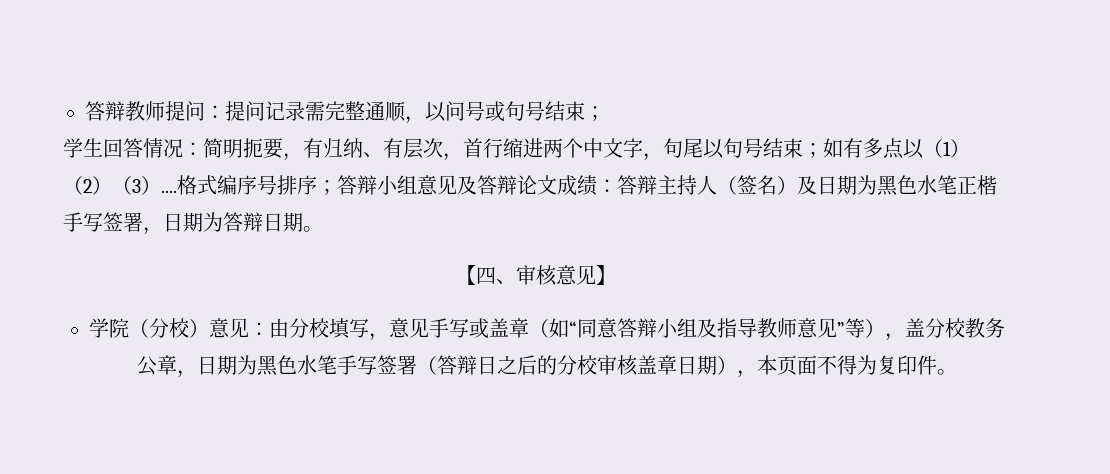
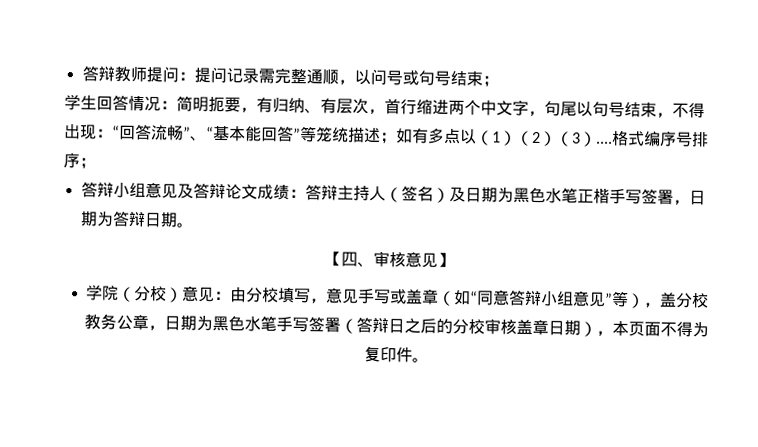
- 学生回答情况：简明扼要，有归纳、有层次，首行缩进两个中文字，句尾以句号结束；如有多点以（1）（2）（3）....
+ 学生回答情况：简明扼要，有归纳、有层次，首行缩进两个中文字，句尾以句号结束，不得出现：“回答流畅”、“基本能回答”等笼统描述；如有多点以（1）（2）（3）....
- 格式编序号排序；答辩小组意见及答辩论文成绩：答辩主持人（签名）及日期为黑色水笔正楷手写签署，日期为答辩日期。
+ 格式编序号排序；
+ 答辩小组意见及答辩论文成绩：答辩主持人（签名）及日期为黑色水笔正楷手写签署，日期为答辩日期。
- 学院（分校）意见：由分校填写，意见手写或盖章（如“同意答辩小组及指导教师意见”等），盖分校教务公章，日期为黑色水笔手写签署（答辩日之后的分校审核盖章日期），本页面不得为复印件。
+ 学院（分校）意见：由分校填写，意见手写或盖章（如“同意答辩小组意见”等），盖分校教务公章，日期为黑色水笔手写签署（答辩日之后的分校审核盖章日期），本页面不得为复印件。

